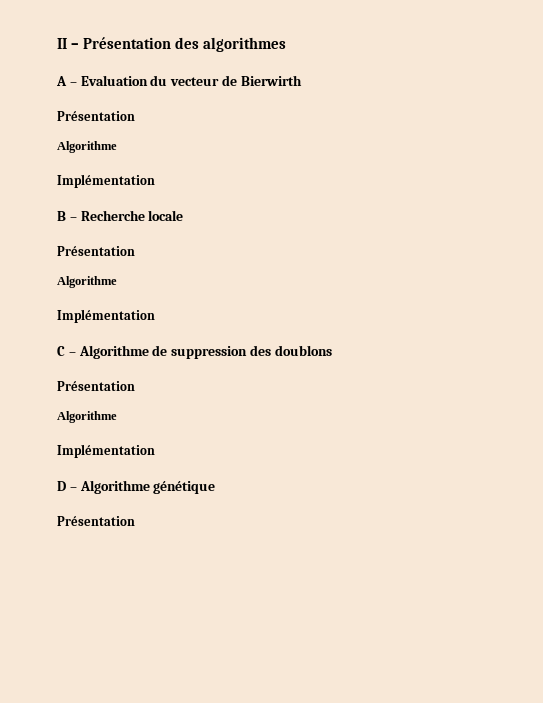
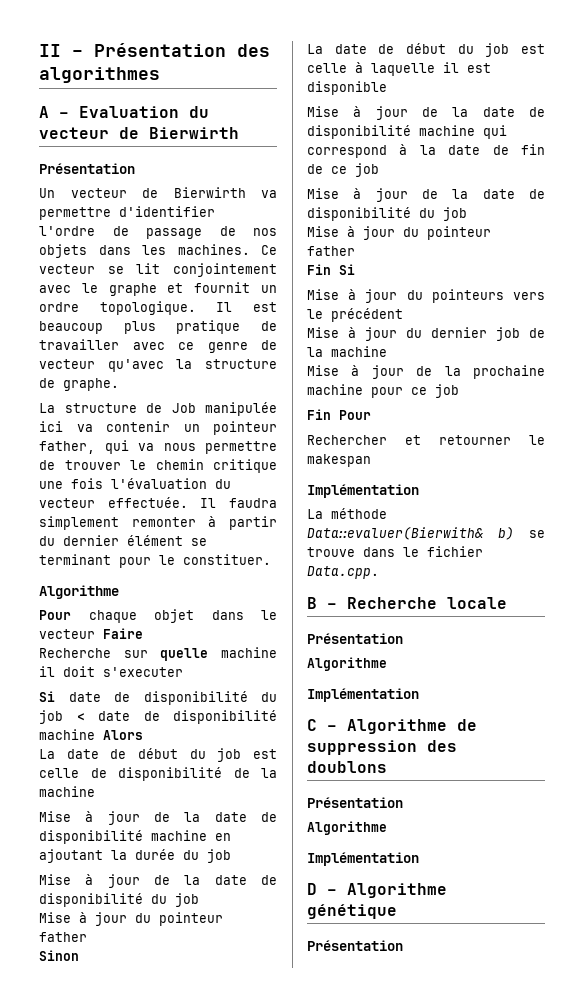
  A – Evaluation du vecteur de Bierwirth
  Présentation
+ Un vecteur de Bierwirth va permettre d'identifier l'ordre de passage de nos objets dans les machines. Ce vecteur se lit conjointement avec le graphe et fournit un ordre topologique. Il est beaucoup plus pratique de travailler avec ce genre de vecteur qu'avec la structure de graphe.
+ La structure de Job manipulée ici va contenir un pointeur father, qui va nous permettre de trouver le chemin critique une fois l'évaluation du vecteur effectuée. Il faudra simplement remonter à partir du dernier élément se terminant pour le constituer.
  Algorithme
+ Pour chaque objet dans le vecteur Faire
+ Recherche sur quelle machine il doit s'executer
+ Si date de disponibilité du job < date de disponibilité machine Alors
+ La date de début du job est celle de disponibilité de la machine
+ Mise à jour de la date de disponibilité machine en ajoutant la durée du job
+ Mise à jour de la date de disponibilité du job
+ Mise à jour du pointeur father
+ Sinon
+ La date de début du job est celle à laquelle il est disponible
+ Mise à jour de la date de disponibilité machine qui correspond à la date de fin de ce job
+ Mise à jour de la date de disponibilité du job
+ Mise à jour du pointeur father
+ Fin Si
+ Mise à jour du pointeurs vers le précédent
+ Mise à jour du dernier job de la machine
+ Mise à jour de la prochaine machine pour ce job
+ Fin Pour
+ Rechercher et retourner le makespan
  Implémentation
+ La méthode Data∷evaluer(Bierwith& b) se trouve dans le fichier Data.cpp.

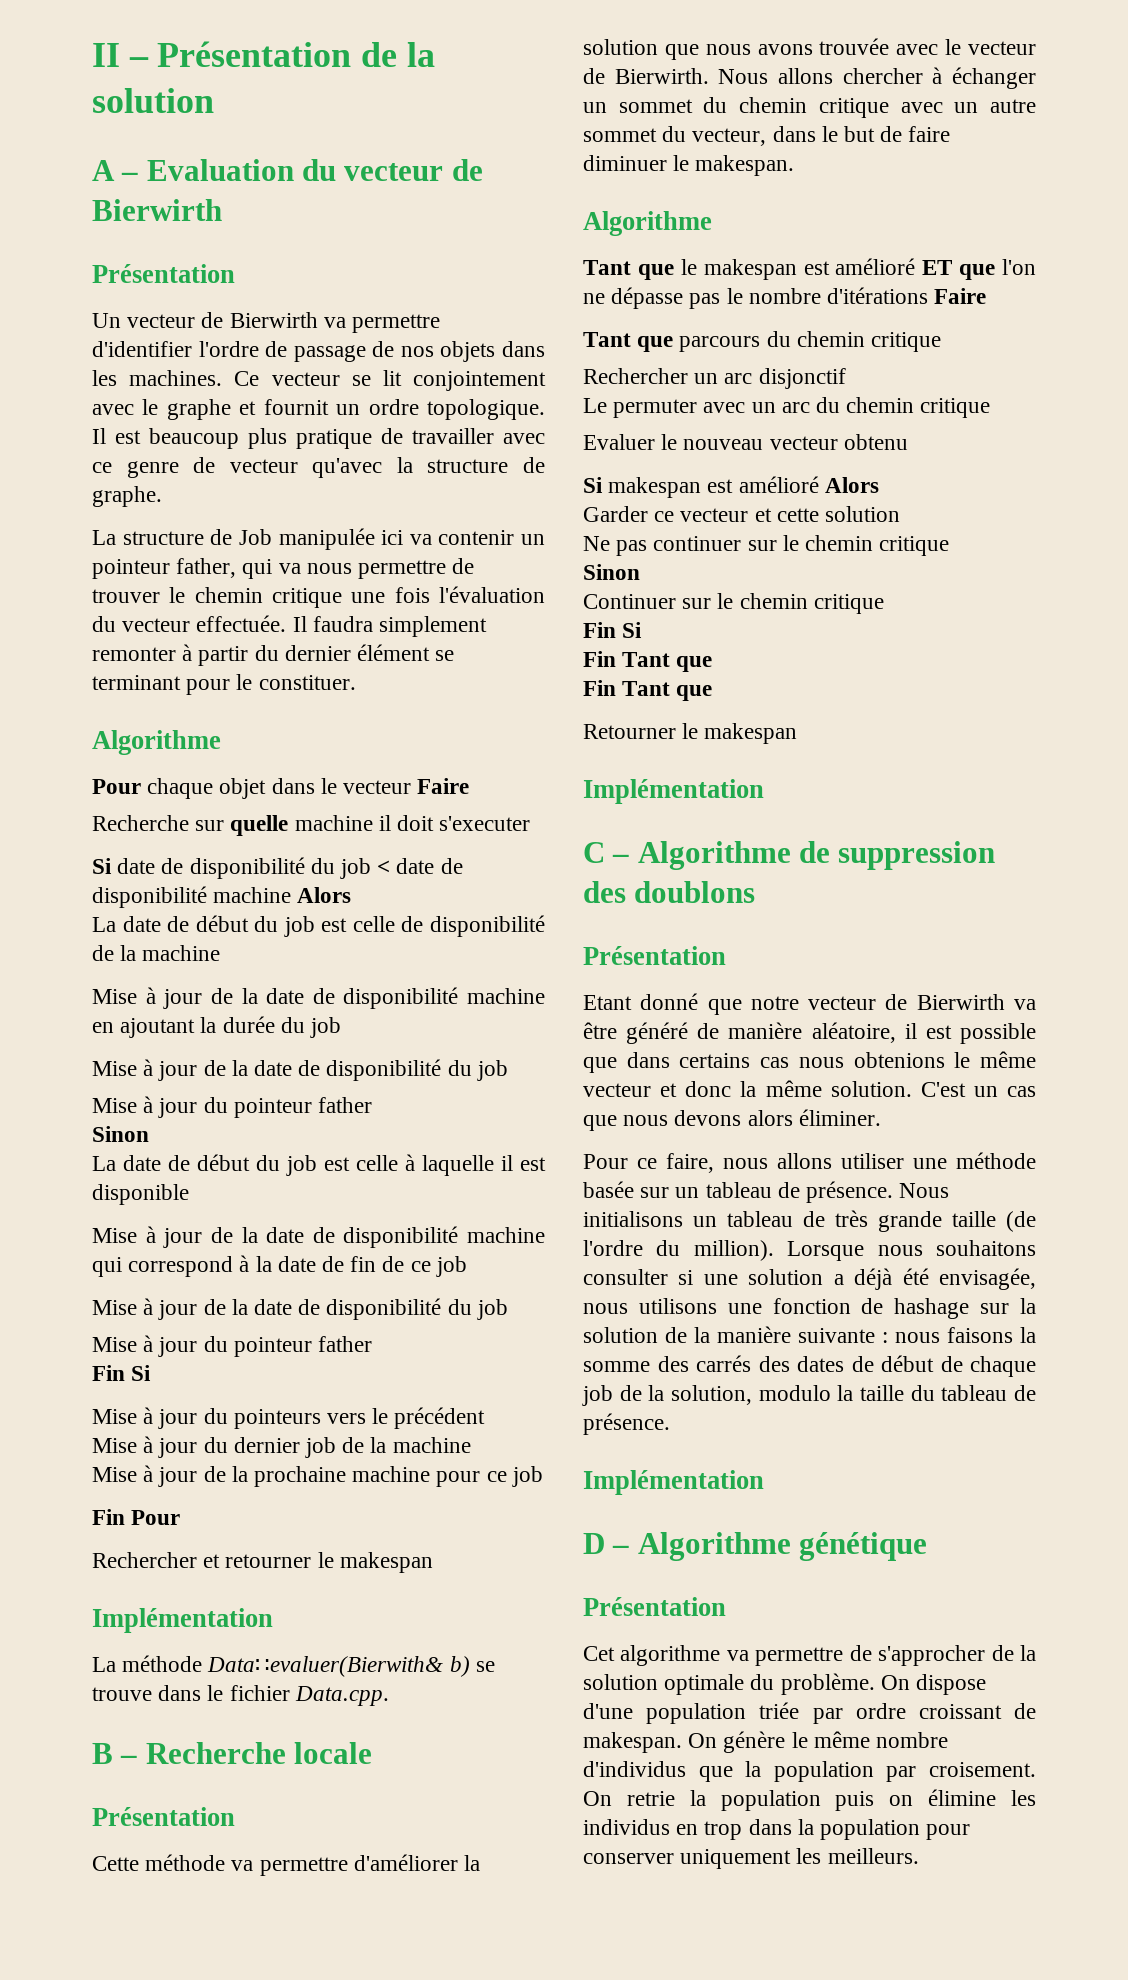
- II – Présentation des algorithmes
+ II – Présentation de la solution
  B – Recherche locale
  Présentation
+ Cette méthode va permettre d'améliorer la solution que nous avons trouvée avec le vecteur de Bierwirth. Nous allons chercher à échanger un sommet du chemin critique avec un autre sommet du vecteur, dans le but de faire diminuer le makespan.
  Algorithme
+ Tant que le makespan est amélioré ET que l'on ne dépasse pas le nombre d'itérations Faire
+ Tant que parcours du chemin critique
+ Rechercher un arc disjonctif
+ Le permuter avec un arc du chemin critique
+ Evaluer le nouveau vecteur obtenu
+ Si makespan est amélioré Alors
+ Garder ce vecteur et cette solution
+ Ne pas continuer sur le chemin critique
+ Sinon
+ Continuer sur le chemin critique
+ Fin Si
+ Fin Tant que
+ Fin Tant que
+ Retourner le makespan
  C – Algorithme de suppression des doublons
  Présentation
- Algorithme
+ Etant donné que notre vecteur de Bierwirth va être généré de manière aléatoire, il est possible que dans certains cas nous obtenions le même vecteur et donc la même solution. C'est un cas que nous devons alors éliminer.
+ Pour ce faire, nous allons utiliser une méthode basée sur un tableau de présence. Nous initialisons un tableau de très grande taille (de l'ordre du million). Lorsque nous souhaitons consulter si une solution a déjà été envisagée, nous utilisons une fonction de hashage sur la solution de la manière suivante : nous faisons la somme des carrés des dates de début de chaque job de la solution, modulo la taille du tableau de présence.
+ Cet algorithme va permettre de s'approcher de la solution optimale du problème. On dispose d'une population triée par ordre croissant de makespan. On génère le même nombre d'individus que la population par croisement. On retrie la population puis on élimine les individus en trop dans la population pour conserver uniquement les meilleurs.

